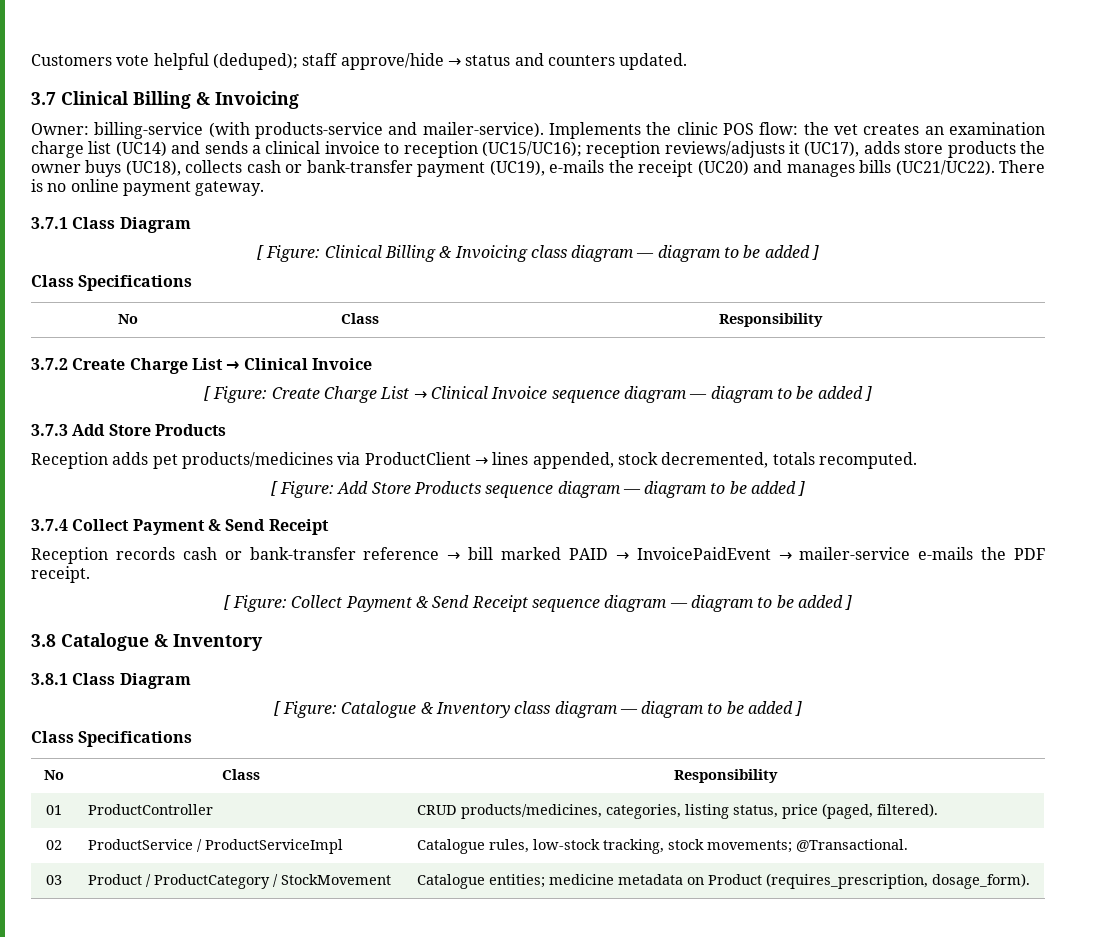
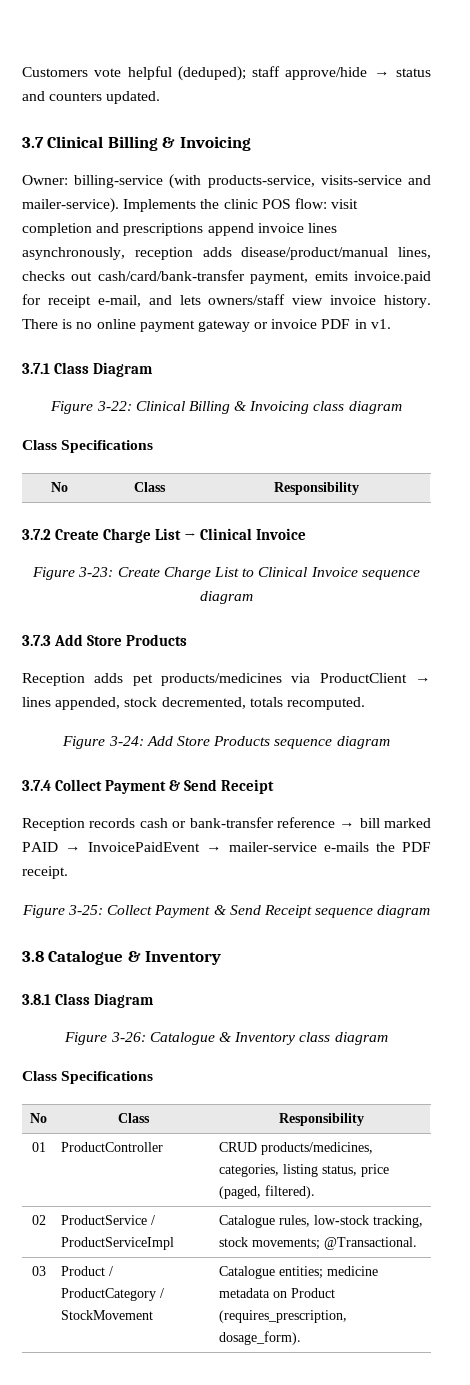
- Owner: billing-service (with products-service and mailer-service).
+ Owner: billing-service (with products-service, visits-service and mailer-service).
- Implements the clinic POS flow: the vet creates an examination charge list (UC14) and sends a clinical invoice to reception (UC15/UC16); reception reviews/adjusts it (UC17), adds store products the owner buys (UC18), collects cash or bank-transfer payment (UC19), e-mails the receipt (UC20) and manages bills (UC21/UC22).
+ Implements the clinic POS flow: visit completion and prescriptions append invoice lines asynchronously, reception adds disease/product/manual lines, checks out cash/card/bank-transfer payment, emits invoice.paid for receipt e-mail, and lets owners/staff view invoice history.
- There is no online payment gateway.
+ There is no online payment gateway or invoice PDF in v1.
- [ Figure: Clinical Billing & Invoicing class diagram — diagram to be added ]
+ Figure 3-22: Clinical Billing & Invoicing class diagram
- [ Figure: Create Charge List → Clinical Invoice sequence diagram — diagram to be added ]
+ Figure 3-23: Create Charge List to Clinical Invoice sequence diagram
- [ Figure: Add Store Products sequence diagram — diagram to be added ]
+ Figure 3-24: Add Store Products sequence diagram
- [ Figure: Collect Payment & Send Receipt sequence diagram — diagram to be added ]
+ Figure 3-25: Collect Payment & Send Receipt sequence diagram
- [ Figure: Catalogue & Inventory class diagram — diagram to be added ]
+ Figure 3-26: Catalogue & Inventory class diagram

